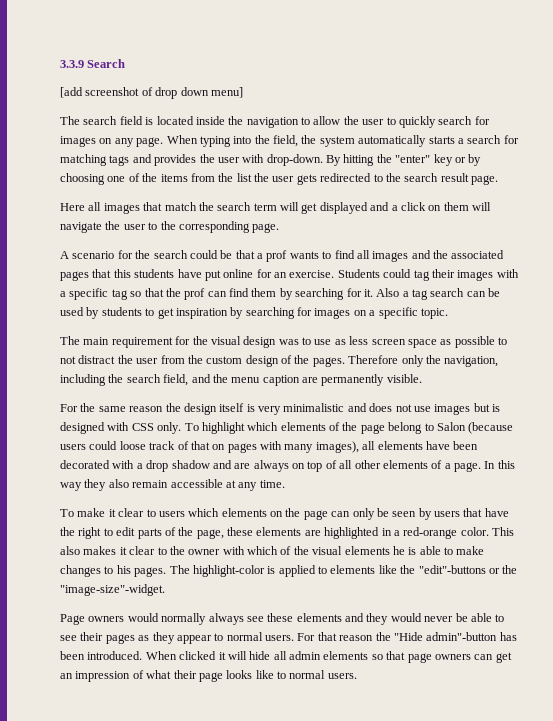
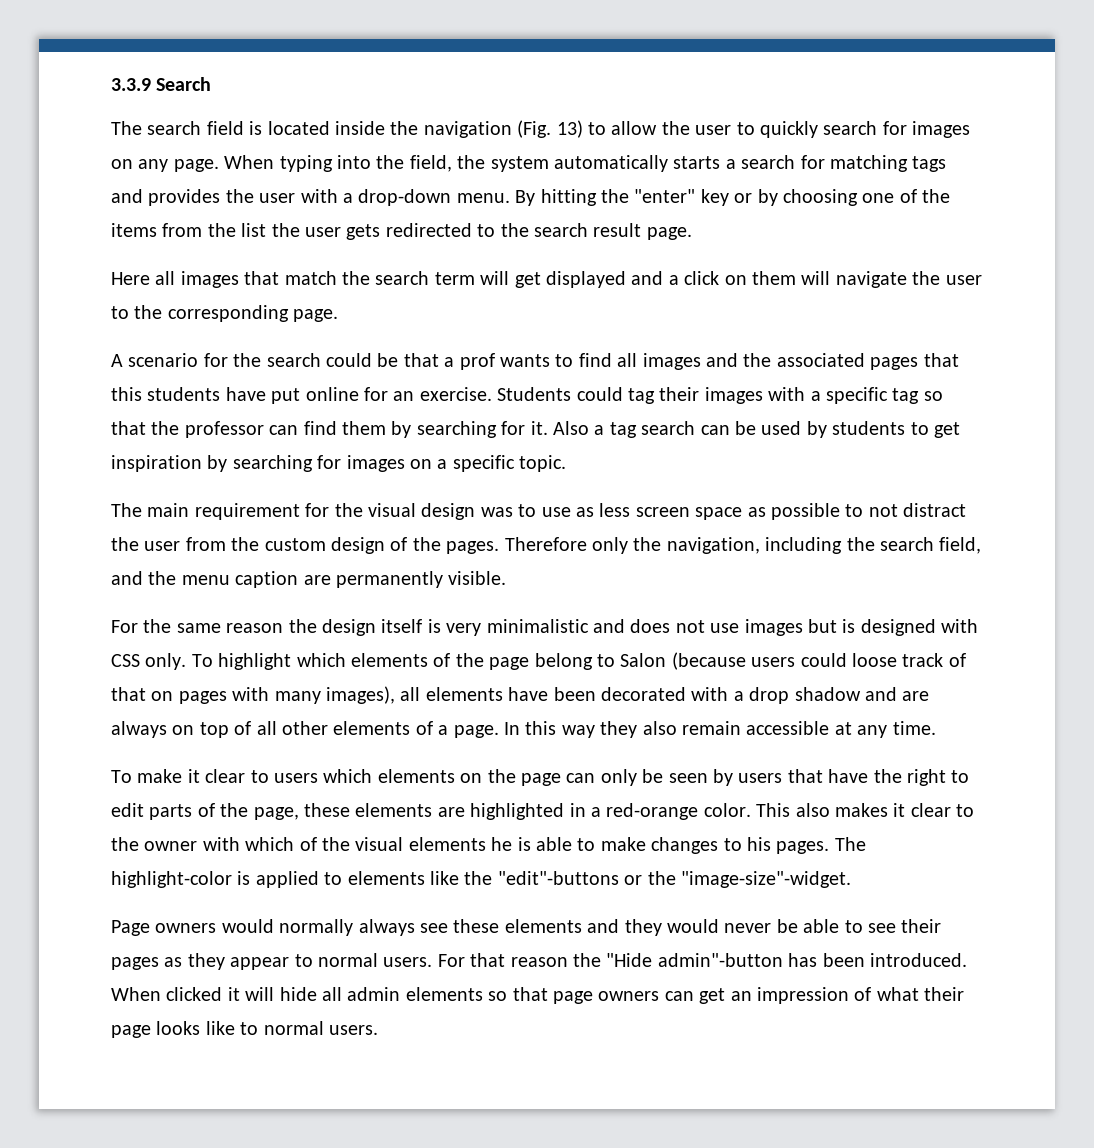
- [add screenshot of drop down menu]
- The search field is located inside the navigation to allow the user to quickly search for images on any page.
+ The search field is located inside the navigation (Fig. 13) to allow the user to quickly search for images on any page.
- When typing into the field, the system automatically starts a search for matching tags and provides the user with drop-down.
+ When typing into the field, the system automatically starts a search for matching tags and provides the user with a drop-down menu.
- Students could tag their images with a specific tag so that the prof can find them by searching for it.
+ Students could tag their images with a specific tag so that the professor can find them by searching for it.

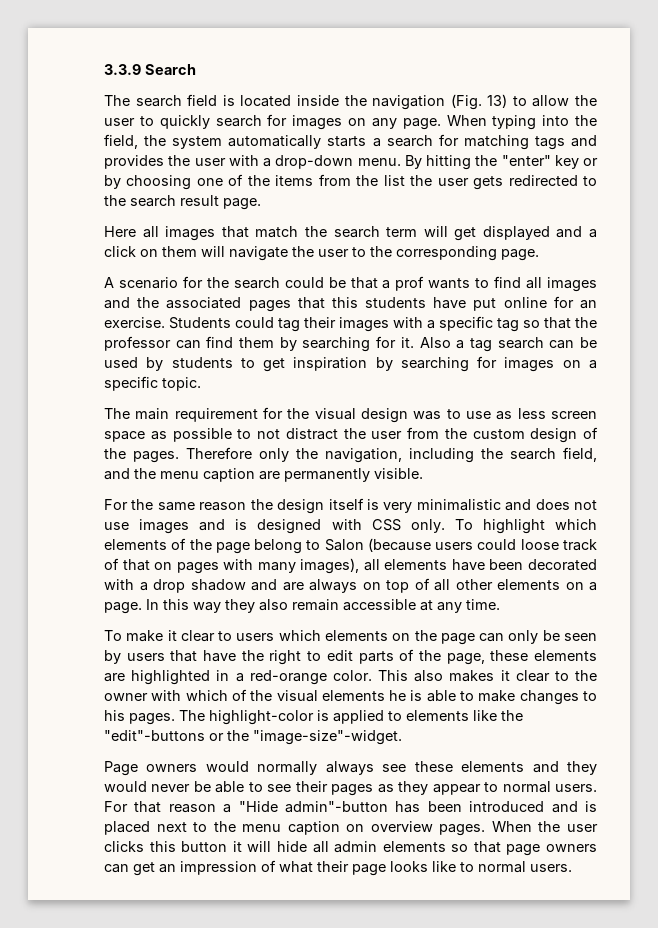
- For the same reason the design itself is very minimalistic and does not use images but is designed with CSS only.
+ For the same reason the design itself is very minimalistic and does not use images and is designed with CSS only.
- To highlight which elements of the page belong to Salon (because users could loose track of that on pages with many images), all elements have been decorated with a drop shadow and are always on top of all other elements of a page.
+ To highlight which elements of the page belong to Salon (because users could loose track of that on pages with many images), all elements have been decorated with a drop shadow and are always on top of all other elements on a page.
- For that reason the "Hide admin"-button has been introduced. When clicked it will hide all admin elements so that page owners can get an impression of what their page looks like to normal users.
+ For that reason a "Hide admin"-button has been introduced and is placed next to the menu caption on overview pages. When the user clicks this button it will hide all admin elements so that page owners can get an impression of what their page looks like to normal users.

